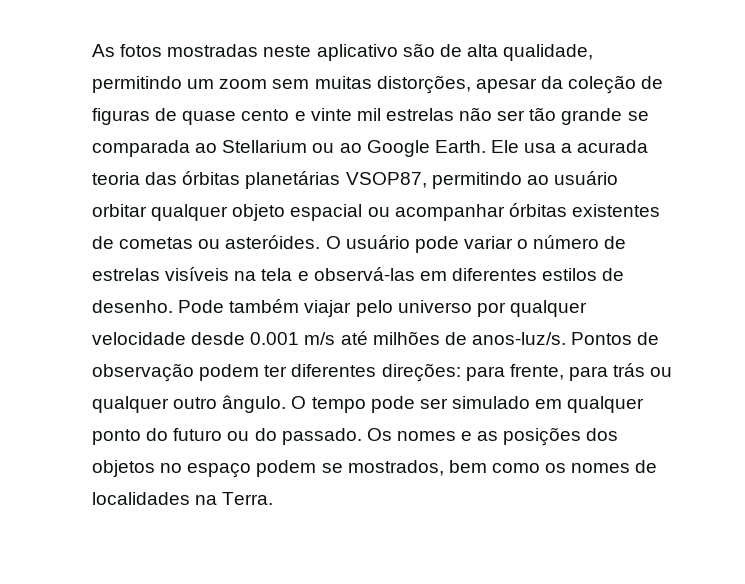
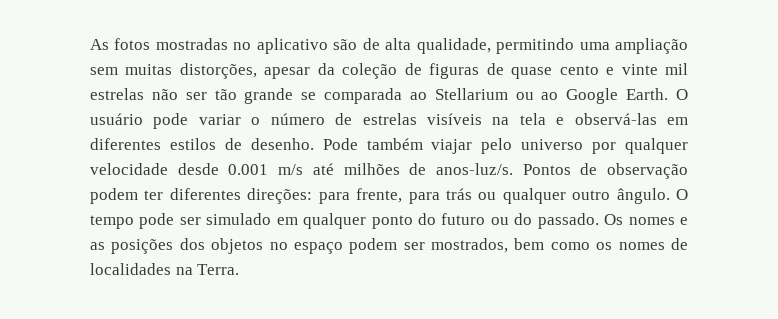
- As fotos mostradas neste aplicativo são de alta qualidade, permitindo um zoom sem muitas distorções, apesar da coleção de figuras de quase cento e vinte mil estrelas não ser tão grande se comparada ao Stellarium ou ao Google Earth.
+ As fotos mostradas no aplicativo são de alta qualidade, permitindo uma ampliação sem muitas distorções, apesar da coleção de figuras de quase cento e vinte mil estrelas não ser tão grande se comparada ao Stellarium ou ao Google Earth.
- Ele usa a acurada teoria das órbitas planetárias VSOP87, permitindo ao usuário orbitar qualquer objeto espacial ou acompanhar órbitas existentes de cometas ou asteróides.
- Os nomes e as posições dos objetos no espaço podem se mostrados, bem como os nomes de localidades na Terra.
+ Os nomes e as posições dos objetos no espaço podem ser mostrados, bem como os nomes de localidades na Terra.

